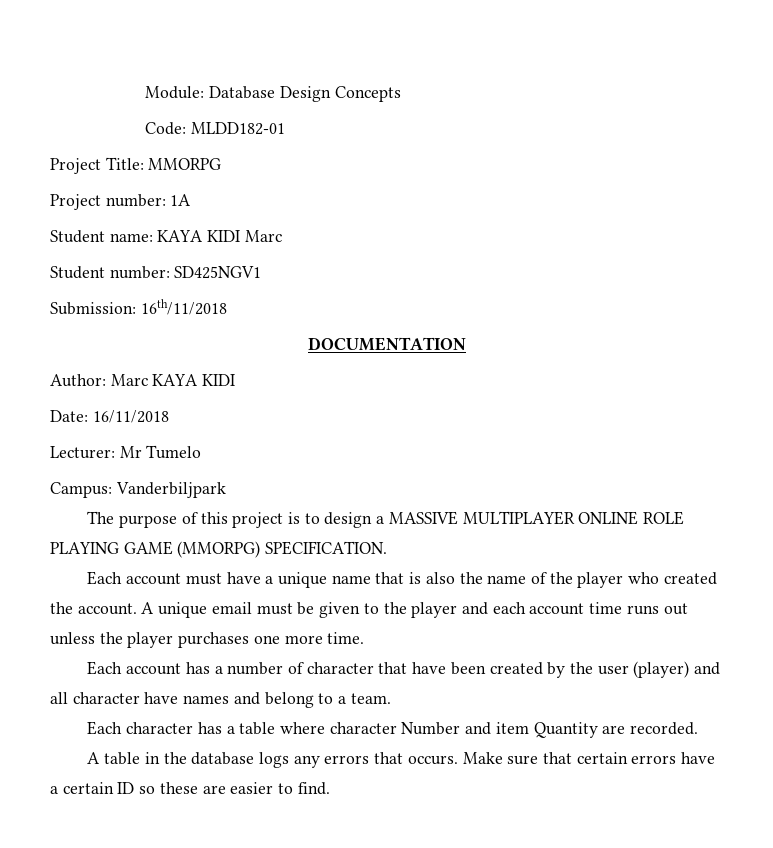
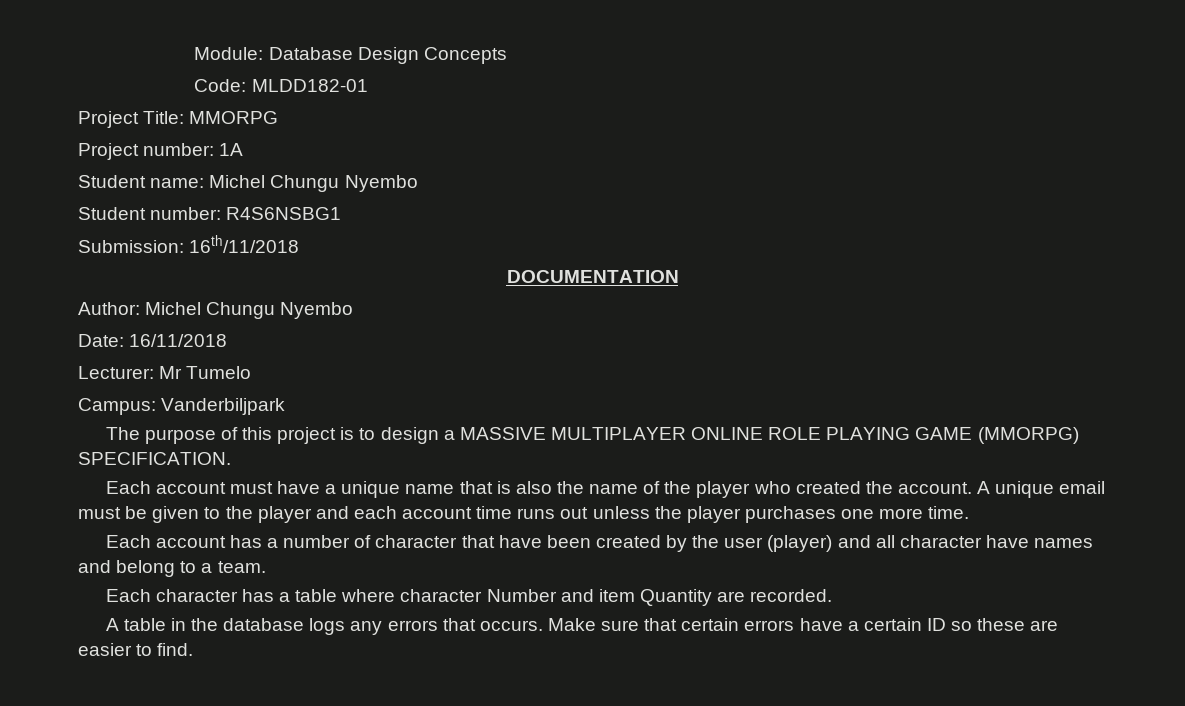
- Student name: KAYA KIDI Marc
+ Student name: Michel Chungu Nyembo
- Student number: SD425NGV1
+ Student number: R4S6NSBG1
- Author: Marc KAYA KIDI
+ Author: Michel Chungu Nyembo

